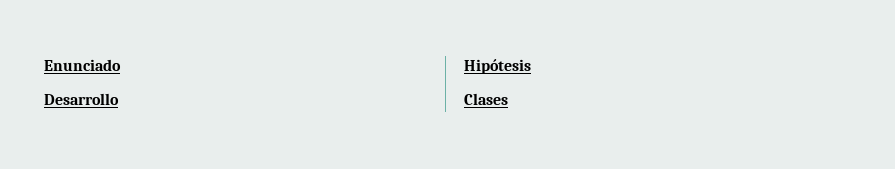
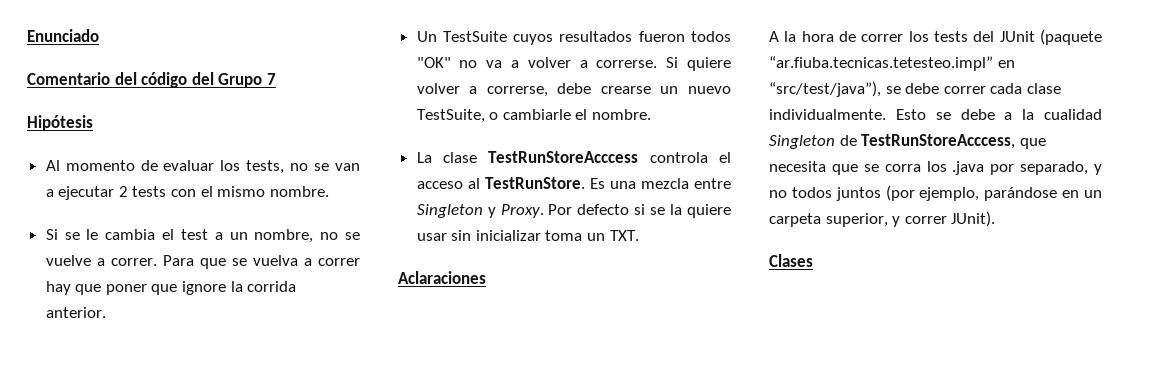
- Desarrollo
+ Comentario del código del Grupo 7
  Hipótesis
+ Al momento de evaluar los tests, no se van a ejecutar 2 tests con el mismo nombre.
+ Si se le cambia el test a un nombre, no se vuelve a correr. Para que se vuelva a correr hay que poner que ignore la corrida anterior.
+ Un TestSuite cuyos resultados fueron todos "OK" no va a volver a correrse. Si quiere volver a correrse, debe crearse un nuevo TestSuite, o cambiarle el nombre.
+ La clase TestRunStoreAcccess controla el acceso al TestRunStore. Es una mezcla entre Singleton y Proxy. Por defecto si se la quiere usar sin inicializar toma un TXT.
+ Aclaraciones
+ A la hora de correr los tests del JUnit (paquete “ar.fiuba.tecnicas.tetesteo.impl” en “src/test/java”), se debe correr cada clase individualmente. Esto se debe a la cualidad Singleton de TestRunStoreAcccess, que necesita que se corra los .java por separado, y no todos juntos (por ejemplo, parándose en un carpeta superior, y correr JUnit).

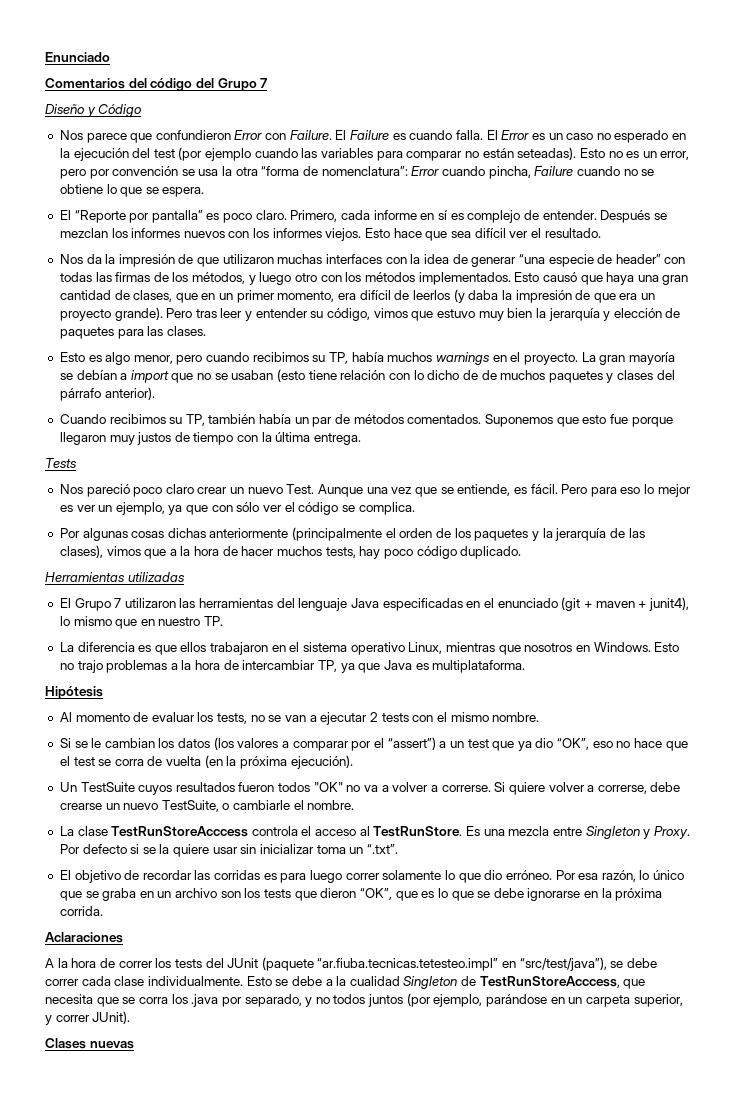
- Comentario del código del Grupo 7
+ Comentarios del código del Grupo 7
+ Diseño y Código
+ Nos parece que confundieron Error con Failure. El Failure es cuando falla. El Error es un caso no esperado en la ejecución del test (por ejemplo cuando las variables para comparar no están seteadas). Esto no es un error, pero por convención se usa la otra “forma de nomenclatura”: Error cuando pincha, Failure cuando no se obtiene lo que se espera.
+ El “Reporte por pantalla” es poco claro. Primero, cada informe en sí es complejo de entender. Después se mezclan los informes nuevos con los informes viejos. Esto hace que sea difícil ver el resultado.
+ Nos da la impresión de que utilizaron muchas interfaces con la idea de generar “una especie de header” con todas las firmas de los métodos, y luego otro con los métodos implementados. Esto causó que haya una gran cantidad de clases, que en un primer momento, era difícil de leerlos (y daba la impresión de que era un proyecto grande). Pero tras leer y entender su código, vimos que estuvo muy bien la jerarquía y elección de paquetes para las clases.
+ Esto es algo menor, pero cuando recibimos su TP, había muchos warnings en el proyecto. La gran mayoría se debían a import que no se usaban (esto tiene relación con lo dicho de de muchos paquetes y clases del párrafo anterior).
+ Cuando recibimos su TP, también había un par de métodos comentados. Suponemos que esto fue porque llegaron muy justos de tiempo con la última entrega.
+ Tests
+ Nos pareció poco claro crear un nuevo Test. Aunque una vez que se entiende, es fácil. Pero para eso lo mejor es ver un ejemplo, ya que con sólo ver el código se complica.
+ Por algunas cosas dichas anteriormente (principalmente el orden de los paquetes y la jerarquía de las clases), vimos que a la hora de hacer muchos tests, hay poco código duplicado.
+ Herramientas utilizadas
+ El Grupo 7 utilizaron las herramientas del lenguaje Java especificadas en el enunciado (git + maven + junit4), lo mismo que en nuestro TP.
+ La diferencia es que ellos trabajaron en el sistema operativo Linux, mientras que nosotros en Windows. Esto no trajo problemas a la hora de intercambiar TP, ya que Java es multiplataforma.
- Si se le cambia el test a un nombre, no se vuelve a correr. Para que se vuelva a correr hay que poner que ignore la corrida anterior.
+ Si se le cambian los datos (los valores a comparar por el “assert”) a un test que ya dio “OK”, eso no hace que el test se corra de vuelta (en la próxima ejecución).
- Por defecto si se la quiere usar sin inicializar toma un TXT.
+ Por defecto si se la quiere usar sin inicializar toma un “.txt”.
+ El objetivo de recordar las corridas es para luego correr solamente lo que dio erróneo. Por esa razón, lo único que se graba en un archivo son los tests que dieron “OK”, que es lo que se debe ignorarse en la próxima corrida.
- Clases
+ Clases nuevas

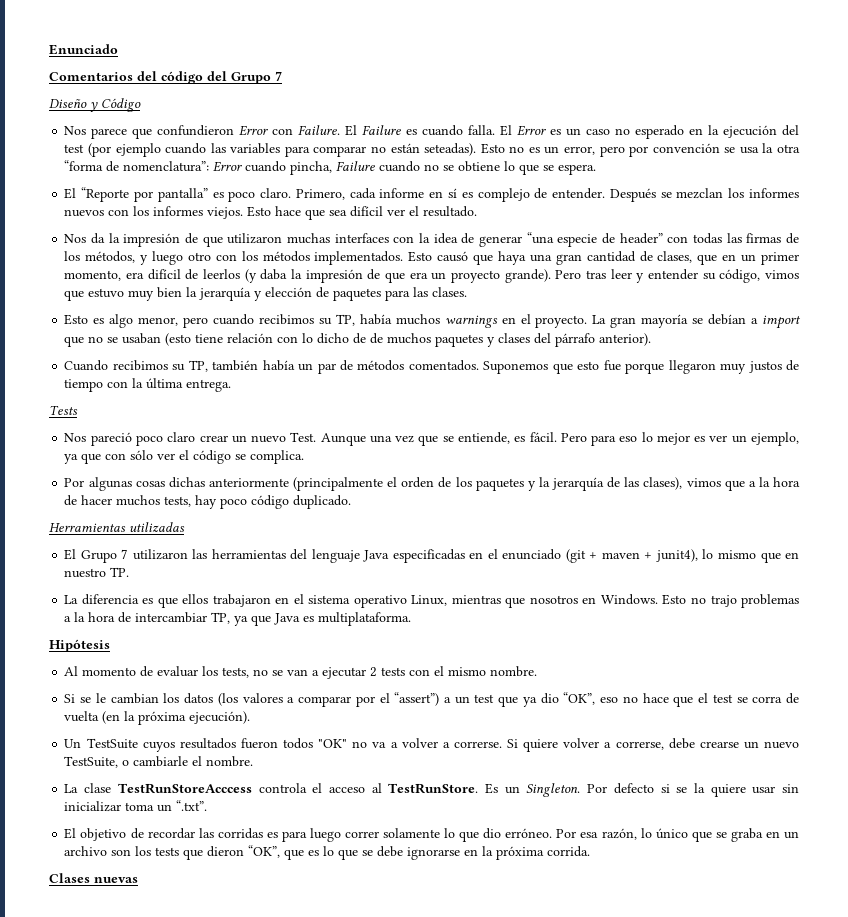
- Es una mezcla entre Singleton y Proxy.
+ Es un Singleton.
- Aclaraciones
- A la hora de correr los tests del JUnit (paquete “ar.fiuba.tecnicas.tetesteo.impl” en “src/test/java”), se debe correr cada clase individualmente. Esto se debe a la cualidad Singleton de TestRunStoreAcccess, que necesita que se corra los .java por separado, y no todos juntos (por ejemplo, parándose en un carpeta superior, y correr JUnit).

